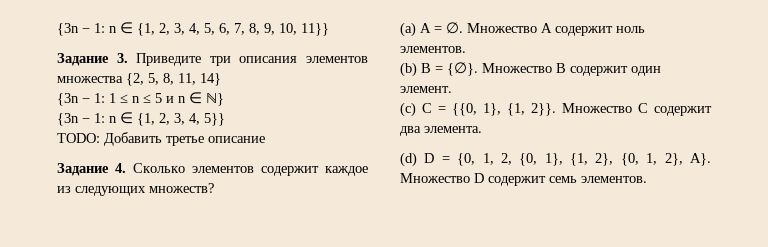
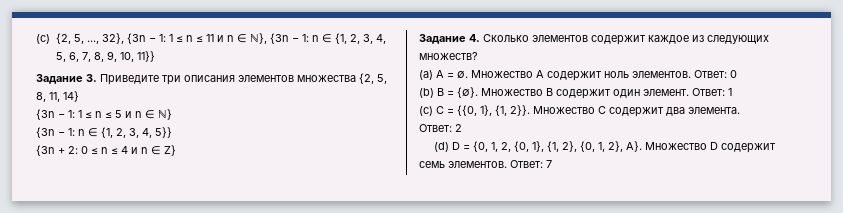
- {3n − 1: n ∈ {1, 2, 3, 4, 5, 6, 7, 8, 9, 10, 11}}
+ (c) {2, 5, ..., 32}, {3n − 1: 1 ≤ n ≤ 11 и n ∈ ℕ}, {3n − 1: n ∈ {1, 2, 3, 4, 5, 6, 7, 8, 9, 10, 11}}
- TODO: Добавить третье описание
+ {3n + 2: 0 ≤ n ≤ 4 и n ∈ Z}
+ Ответ: 0
+ Ответ: 1
+ Ответ: 2
+ Ответ: 7

